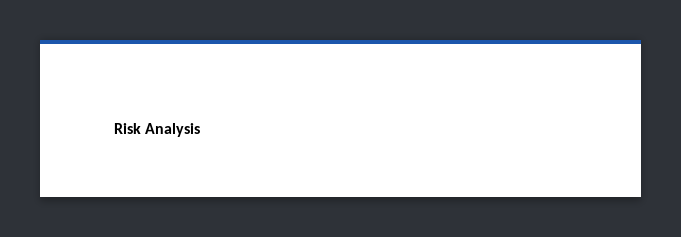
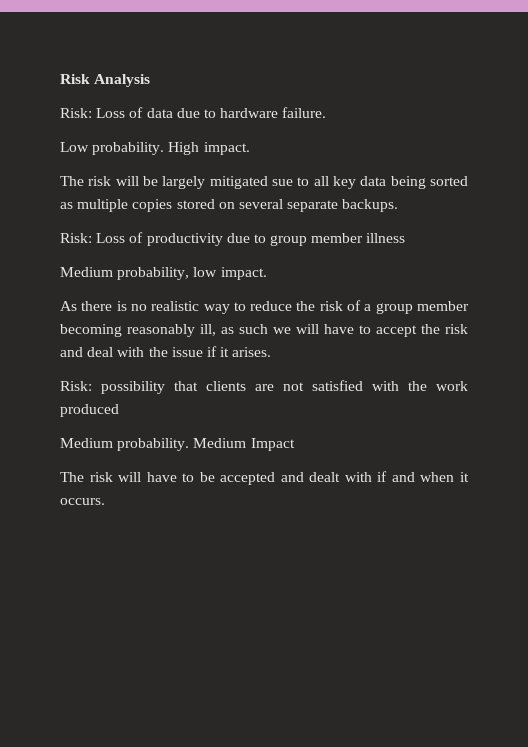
+ Risk: Loss of data due to hardware failure.
+ Low probability. High impact.
+ The risk will be largely mitigated sue to all key data being sorted as multiple copies stored on several separate backups.
+ Risk: Loss of productivity due to group member illness
+ Medium probability, low impact.
+ As there is no realistic way to reduce the risk of a group member becoming reasonably ill, as such we will have to accept the risk and deal with the issue if it arises.
+ Risk: possibility that clients are not satisfied with the work produced
+ Medium probability. Medium Impact
+ The risk will have to be accepted and dealt with if and when it occurs.

